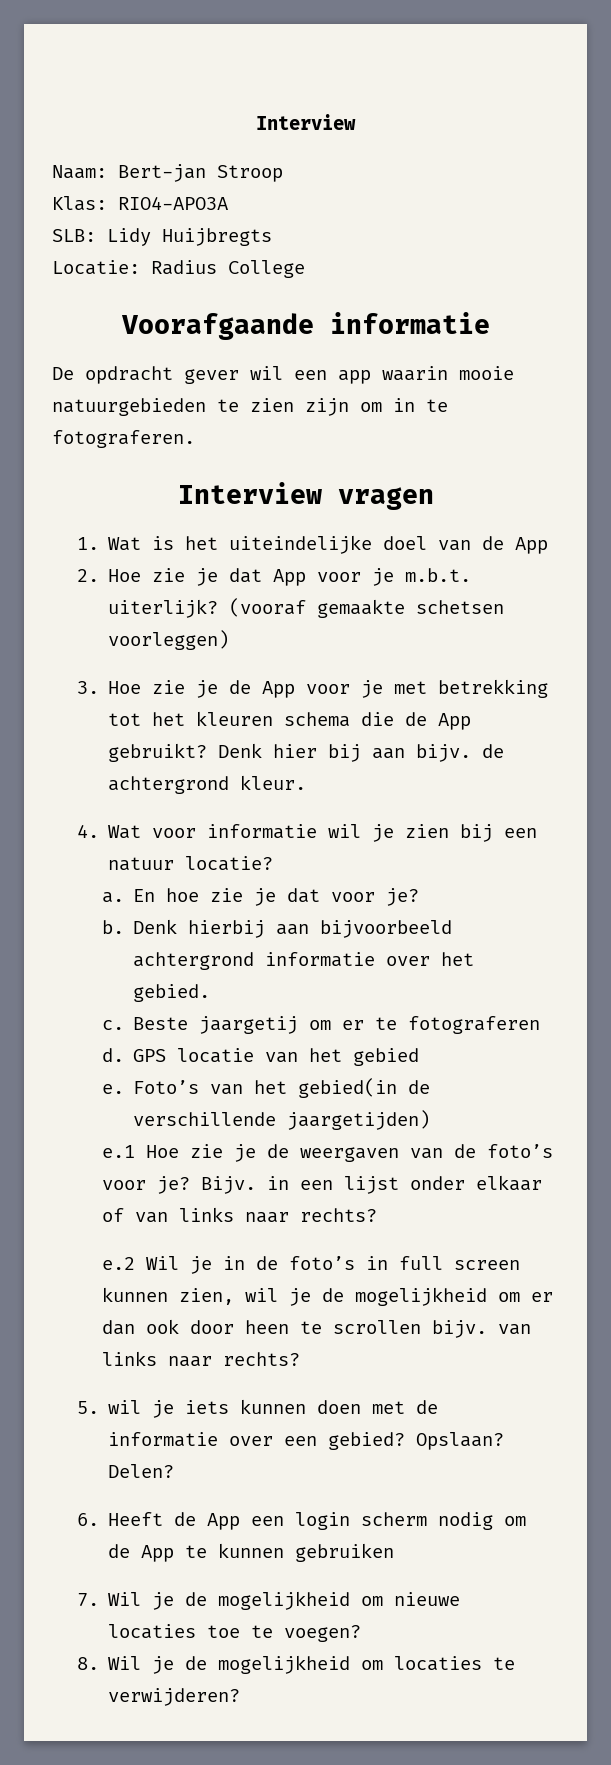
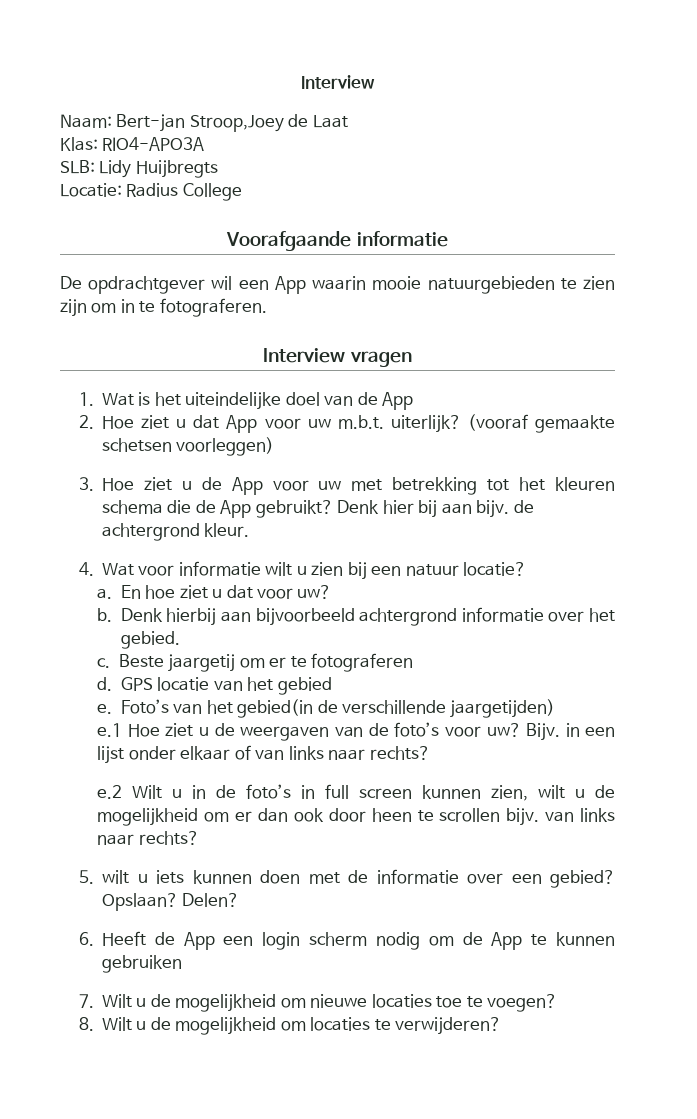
- Naam: Bert-jan Stroop
+ Naam: Bert-jan Stroop,Joey de Laat
- De opdracht gever wil een app waarin mooie natuurgebieden te zien zijn om in te fotograferen.
+ De opdrachtgever wil een App waarin mooie natuurgebieden te zien zijn om in te fotograferen.
- 2. Hoe zie je dat App voor je m.b.t. uiterlijk?
+ 2. Hoe ziet u dat App voor uw m.b.t. uiterlijk?
- 3. Hoe zie je de App voor je met betrekking tot het kleuren schema die de App gebruikt?
+ 3. Hoe ziet u de App voor uw met betrekking tot het kleuren schema die de App gebruikt?
- 4. Wat voor informatie wil je zien bij een natuur locatie?
+ 4. Wat voor informatie wilt u zien bij een natuur locatie?
- En hoe zie je dat voor je?
+ En hoe ziet u dat voor uw?
- e.1 Hoe zie je de weergaven van de foto’s voor je?
+ e.1 Hoe ziet u de weergaven van de foto’s voor uw?
- e.2 Wil je in de foto’s in full screen kunnen zien, wil je de mogelijkheid om er dan ook door heen te scrollen bijv. van links naar rechts?
+ e.2 Wilt u in de foto’s in full screen kunnen zien, wilt u de mogelijkheid om er dan ook door heen te scrollen bijv. van links naar rechts?
- 5. wil je iets kunnen doen met de informatie over een gebied?
+ 5. wilt u iets kunnen doen met de informatie over een gebied?
- 7. Wil je de mogelijkheid om nieuwe locaties toe te voegen?
+ 7. Wilt u de mogelijkheid om nieuwe locaties toe te voegen?
- 8. Wil je de mogelijkheid om locaties te verwijderen?
+ 8. Wilt u de mogelijkheid om locaties te verwijderen?

